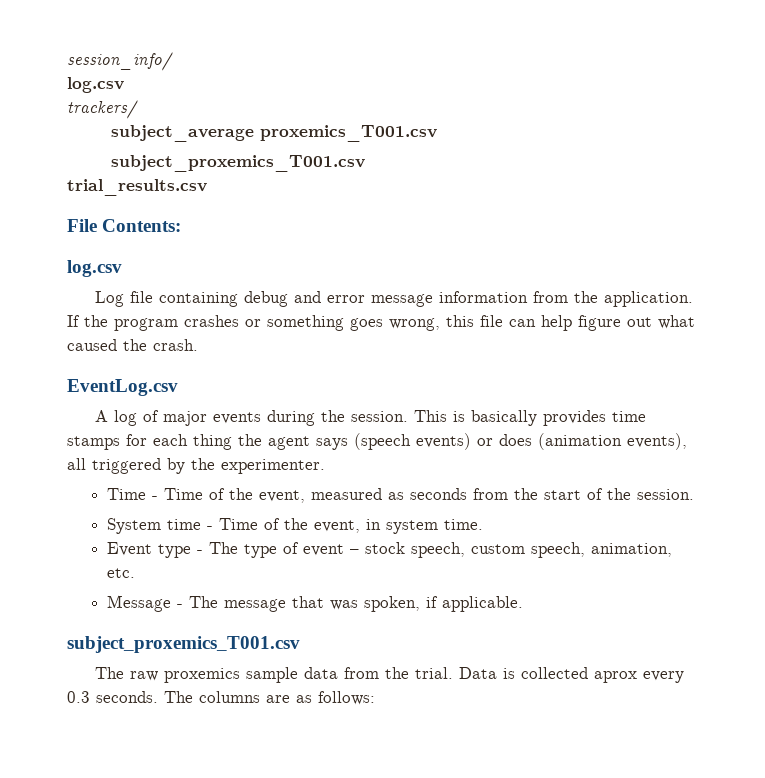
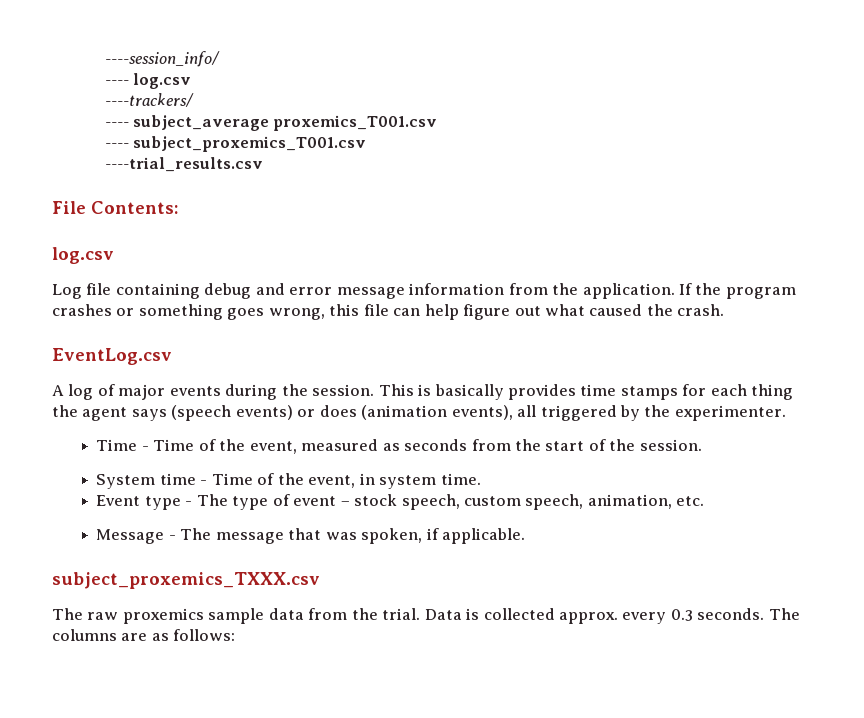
- session_info/
- log.csv
- trackers/
- subject_average proxemics_T001.csv
- subject_proxemics_T001.csv
- trial_results.csv
+ ----session_info/
+ ---- log.csv
+ ----trackers/
+ ---- subject_average proxemics_T001.csv
+ ---- subject_proxemics_T001.csv
+ ----trial_results.csv
  Message - The message that was spoken, if applicable.
- subject_proxemics_T001.csv
+ subject_proxemics_TXXX.csv
- Data is collected aprox every 0.3 seconds.
+ Data is collected approx. every 0.3 seconds.

